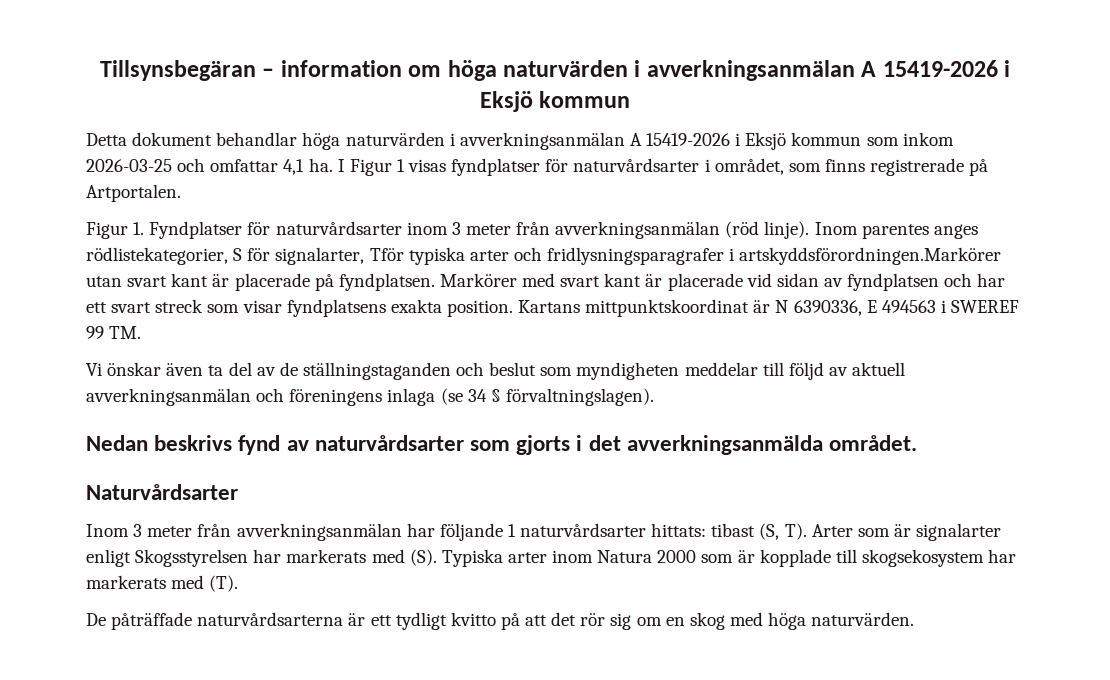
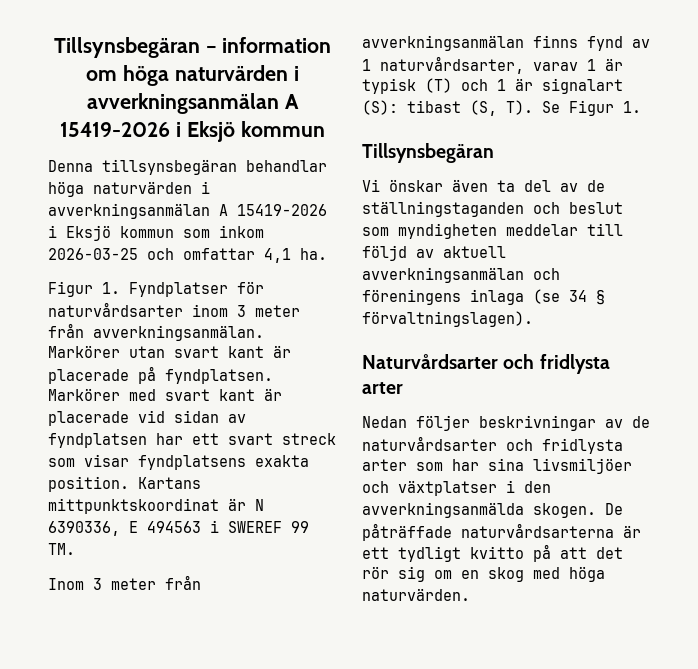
- Detta dokument behandlar höga naturvärden i avverkningsanmälan A 15419-2026 i Eksjö kommun som inkom 2026-03-25 och omfattar 4,1 ha. I Figur 1 visas fyndplatser för naturvårdsarter i området, som finns registrerade på Artportalen.
+ Denna tillsynsbegäran behandlar höga naturvärden i avverkningsanmälan A 15419-2026 i Eksjö kommun som inkom 2026-03-25 och omfattar 4,1 ha.
- Figur 1. Fyndplatser för naturvårdsarter inom 3 meter från avverkningsanmälan (röd linje). Inom parentes anges rödlistekategorier, S för signalarter, Tför typiska arter och fridlysningsparagrafer i artskyddsförordningen.Markörer utan svart kant är placerade på fyndplatsen.
+ Figur 1. Fyndplatser för naturvårdsarter inom 3 meter från avverkningsanmälan. Markörer utan svart kant är placerade på fyndplatsen.
- Markörer med svart kant är placerade vid sidan av fyndplatsen och har ett svart streck som visar fyndplatsens exakta position.
+ Markörer med svart kant är placerade vid sidan av fyndplatsen har ett svart streck som visar fyndplatsens exakta position.
+ Inom 3 meter från avverkningsanmälan finns fynd av 1 naturvårdsarter, varav 1 är typisk (T) och 1 är signalart (S): tibast (S, T). Se Figur 1.
+ Tillsynsbegäran
- Nedan beskrivs fynd av naturvårdsarter som gjorts i det avverkningsanmälda området.
- Naturvårdsarter
- Inom 3 meter från avverkningsanmälan har följande 1 naturvårdsarter hittats: tibast (S, T). Arter som är signalarter enligt Skogsstyrelsen har markerats med (S). Typiska arter inom Natura 2000 som är kopplade till skogsekosystem har markerats med (T).
- De påträffade naturvårdsarterna är ett tydligt kvitto på att det rör sig om en skog med höga naturvärden.
+ Naturvårdsarter och fridlysta arter
+ Nedan följer beskrivningar av de naturvårdsarter och fridlysta arter som har sina livsmiljöer och växtplatser i den avverkningsanmälda skogen. De påträffade naturvårdsarterna är ett tydligt kvitto på att det rör sig om en skog med höga naturvärden.

